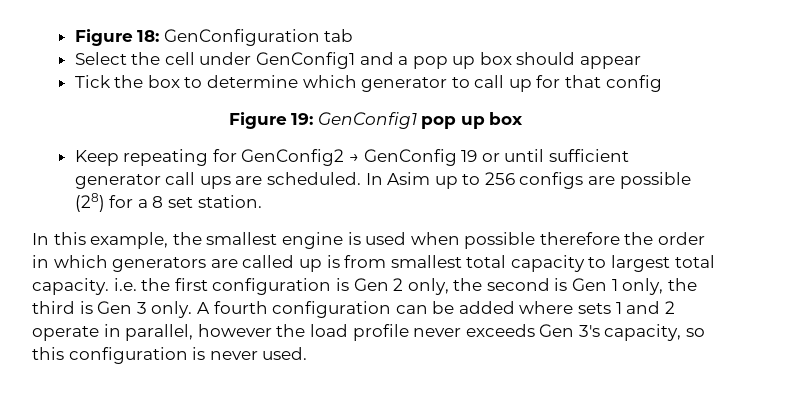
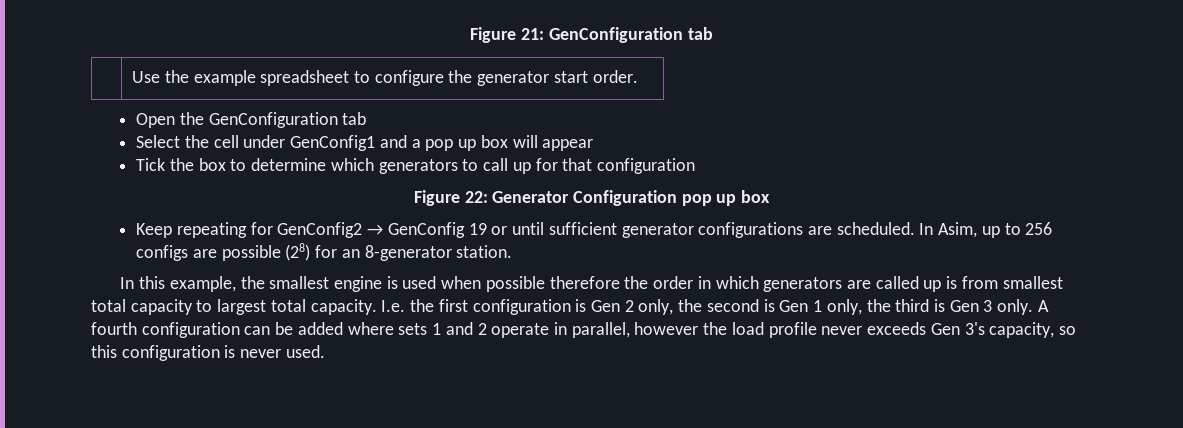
- Figure 18: GenConfiguration tab
+ Figure 21: GenConfiguration tab
+ | Use the example spreadsheet to configure the generator start order.
+ Open the GenConfiguration tab
- Select the cell under GenConfig1 and a pop up box should appear
+ Select the cell under GenConfig1 and a pop up box will appear
- Tick the box to determine which generator to call up for that config
- Figure 19: GenConfig1 pop up box
+ Tick the box to determine which generators to call up for that configuration
+ Figure 22: Generator Configuration pop up box
- Keep repeating for GenConfig2 → GenConfig 19 or until sufficient generator call ups are scheduled.
+ Keep repeating for GenConfig2 → GenConfig 19 or until sufficient generator configurations are scheduled.
- In Asim up to 256 configs are possible (28) for a 8 set station.
+ In Asim, up to 256 configs are possible (28) for an 8-generator station.
- In this example, the smallest engine is used when possible therefore the order in which generators are called up is from smallest total capacity to largest total capacity. i.e. the first configuration is Gen 2 only, the second is Gen 1 only, the third is Gen 3 only.
+ In this example, the smallest engine is used when possible therefore the order in which generators are called up is from smallest total capacity to largest total capacity. I.e. the first configuration is Gen 2 only, the second is Gen 1 only, the third is Gen 3 only.

